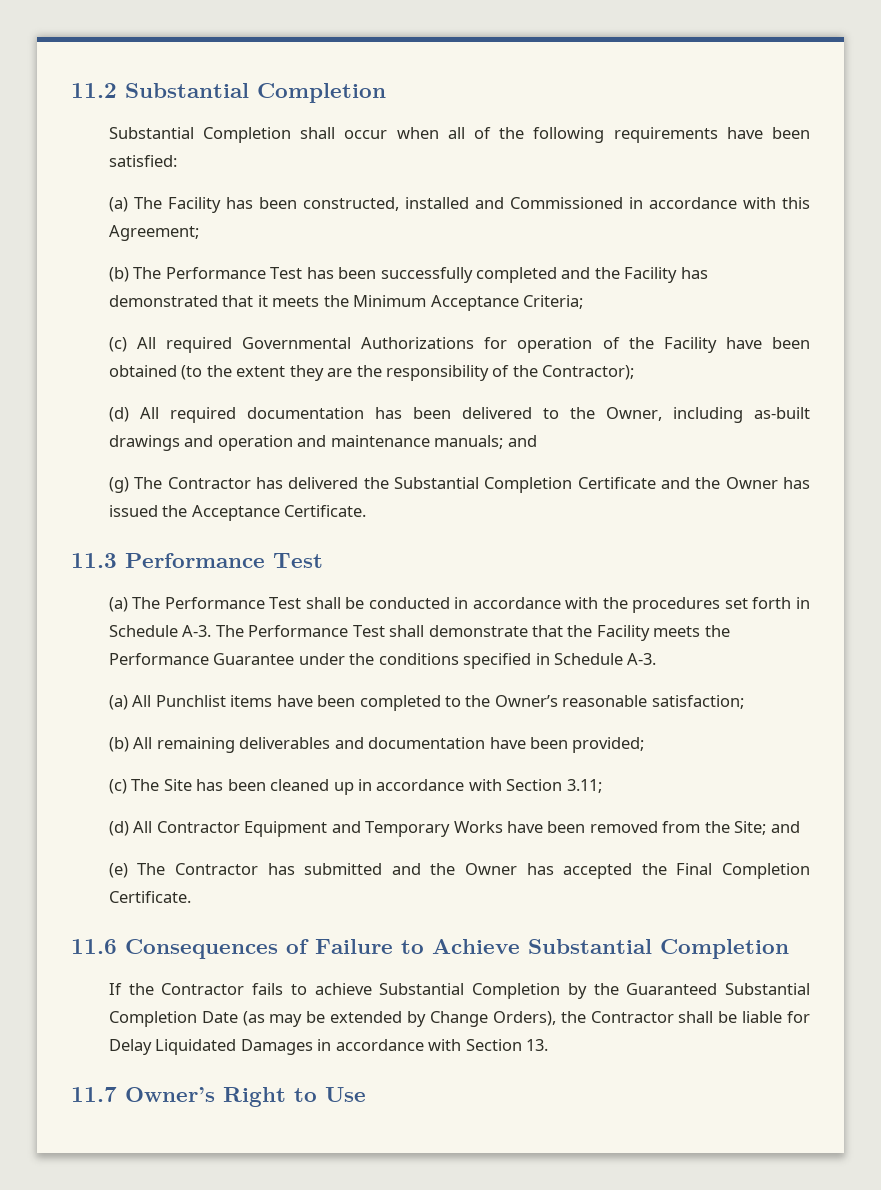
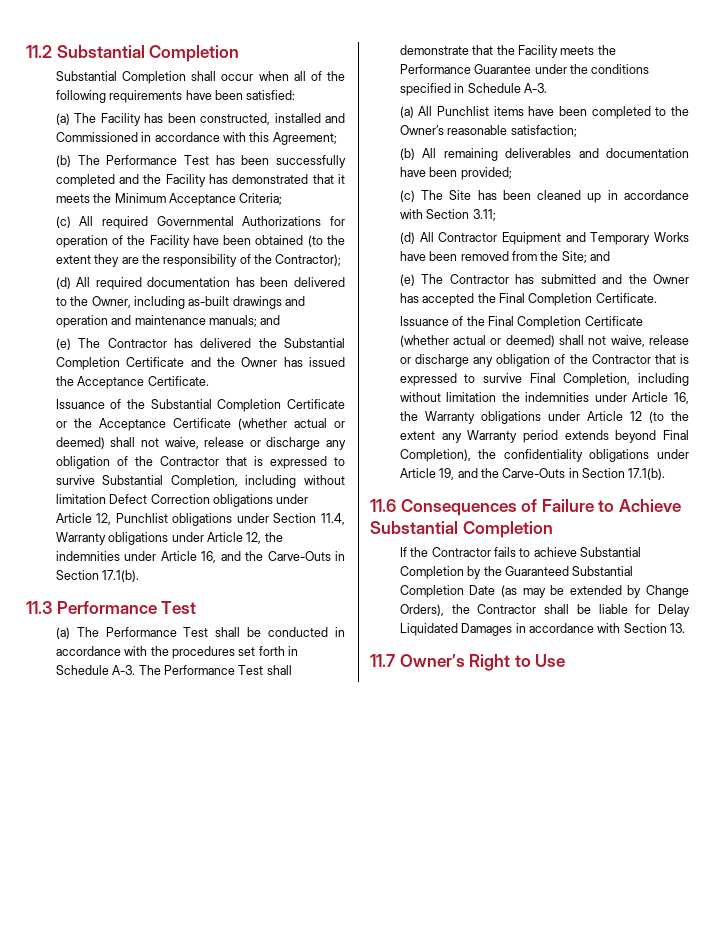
- (g) The Contractor has delivered the Substantial Completion Certificate and the Owner has issued the Acceptance Certificate.
+ (e) The Contractor has delivered the Substantial Completion Certificate and the Owner has issued the Acceptance Certificate.
+ Issuance of the Substantial Completion Certificate or the Acceptance Certificate (whether actual or deemed) shall not waive, release or discharge any obligation of the Contractor that is expressed to survive Substantial Completion, including without limitation Defect Correction obligations under Article 12, Punchlist obligations under Section 11.4, Warranty obligations under Article 12, the indemnities under Article 16, and the Carve-Outs in Section 17.1(b).
+ Issuance of the Final Completion Certificate (whether actual or deemed) shall not waive, release or discharge any obligation of the Contractor that is expressed to survive Final Completion, including without limitation the indemnities under Article 16, the Warranty obligations under Article 12 (to the extent any Warranty period extends beyond Final Completion), the confidentiality obligations under Article 19, and the Carve-Outs in Section 17.1(b).

